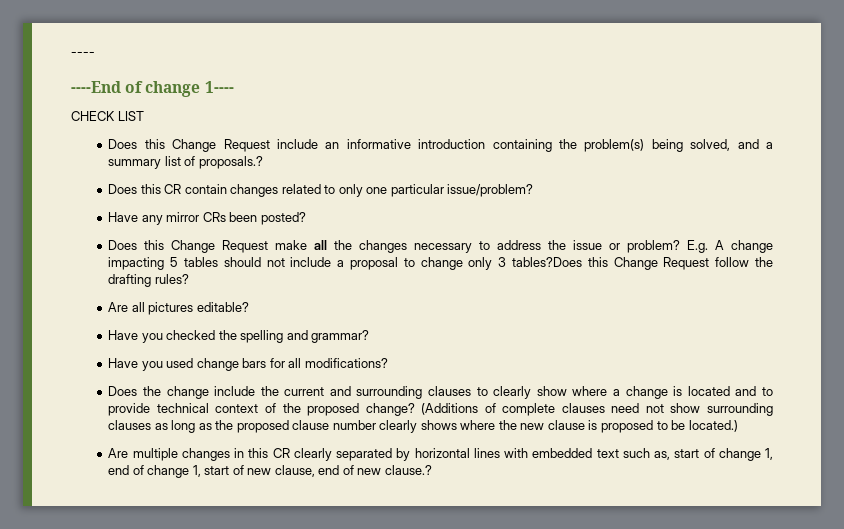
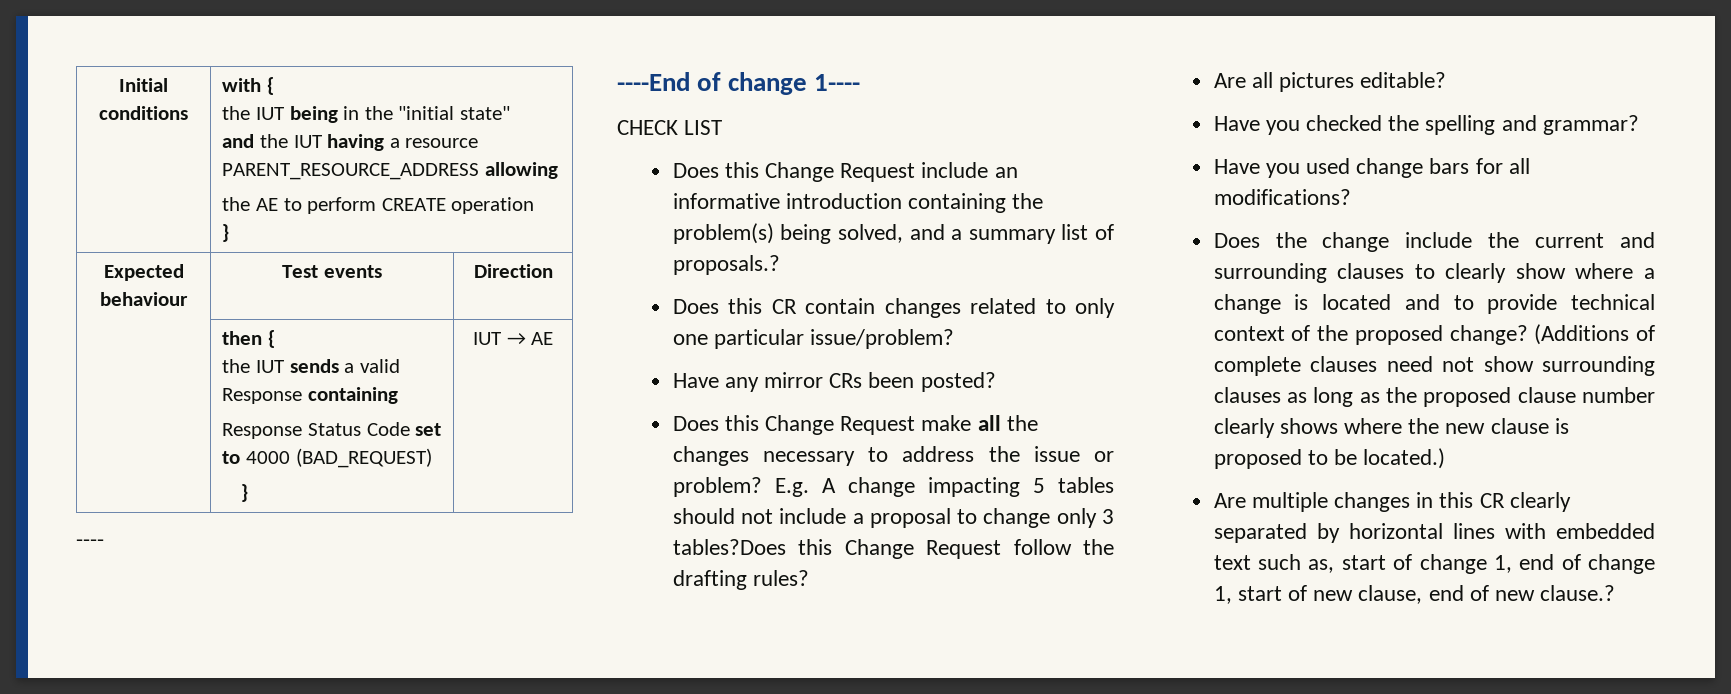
+ Initial conditions | with {
+ the IUT being in the "initial state"
+ and the IUT having a resource PARENT_RESOURCE_ADDRESS allowing
+ the AE to perform CREATE operation
+ }
+ Expected behaviour | Test events | Direction
+ | then {
+ the IUT sends a valid Response containing
+ Response Status Code set to 4000 (BAD_REQUEST)
+ } | IUT → AE

